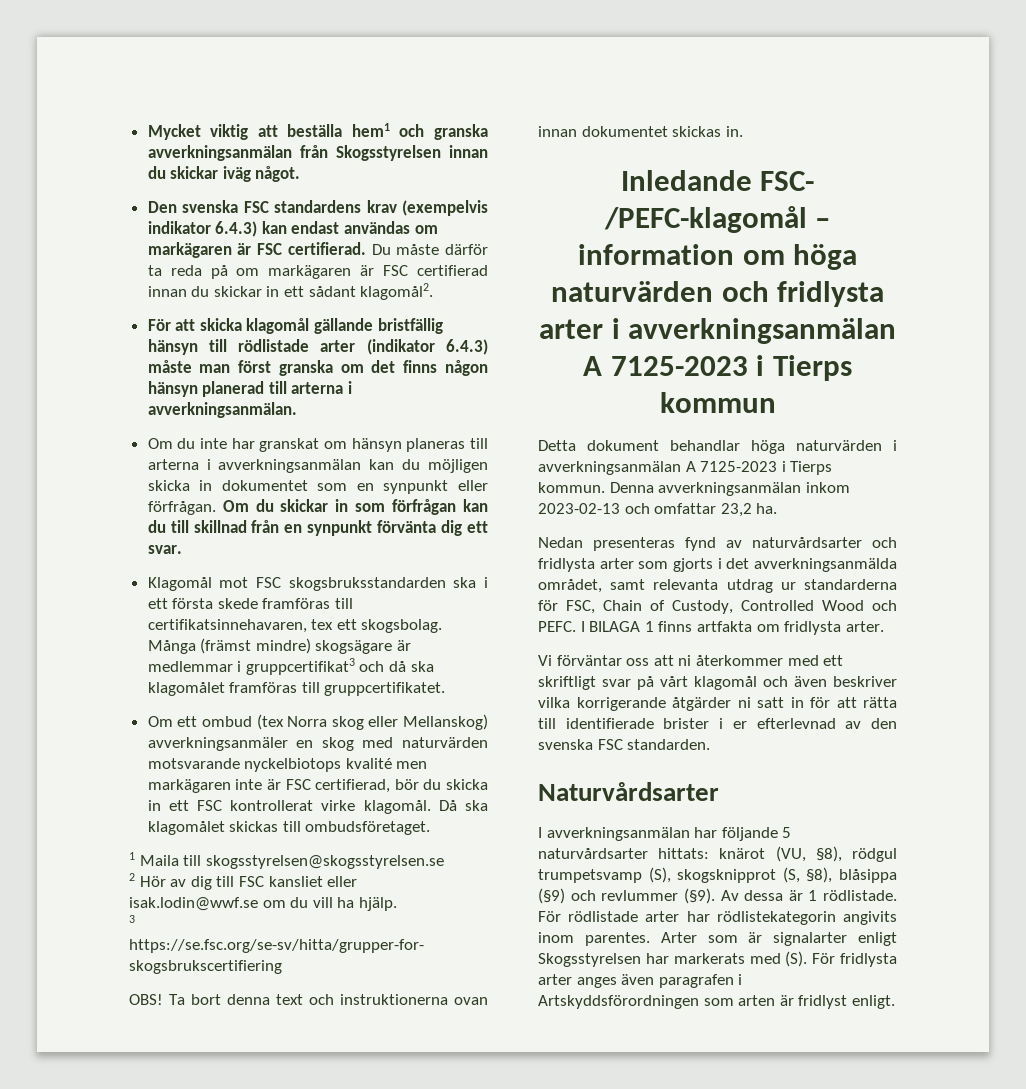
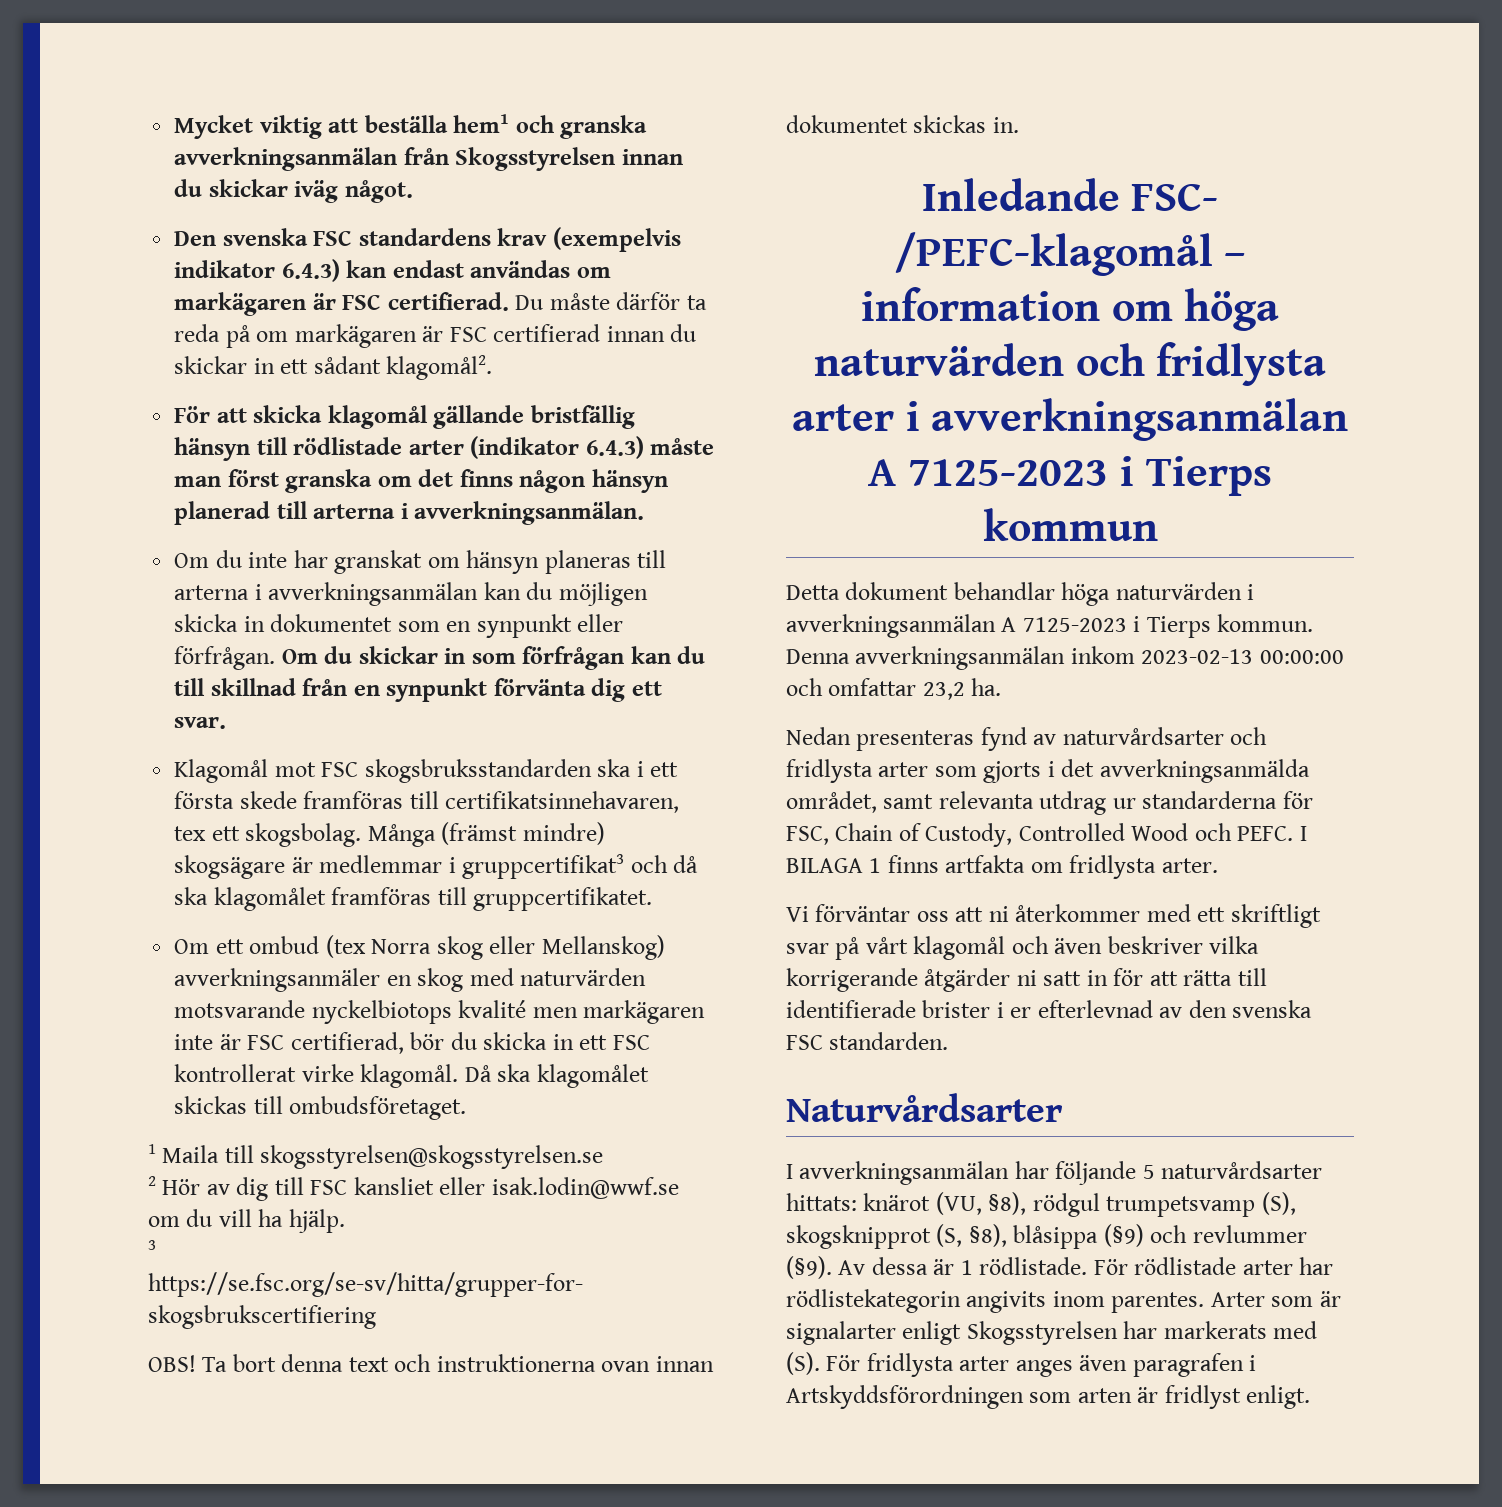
- Denna avverkningsanmälan inkom 2023-02-13 och omfattar 23,2 ha.
+ Denna avverkningsanmälan inkom 2023-02-13 00:00:00 och omfattar 23,2 ha.

